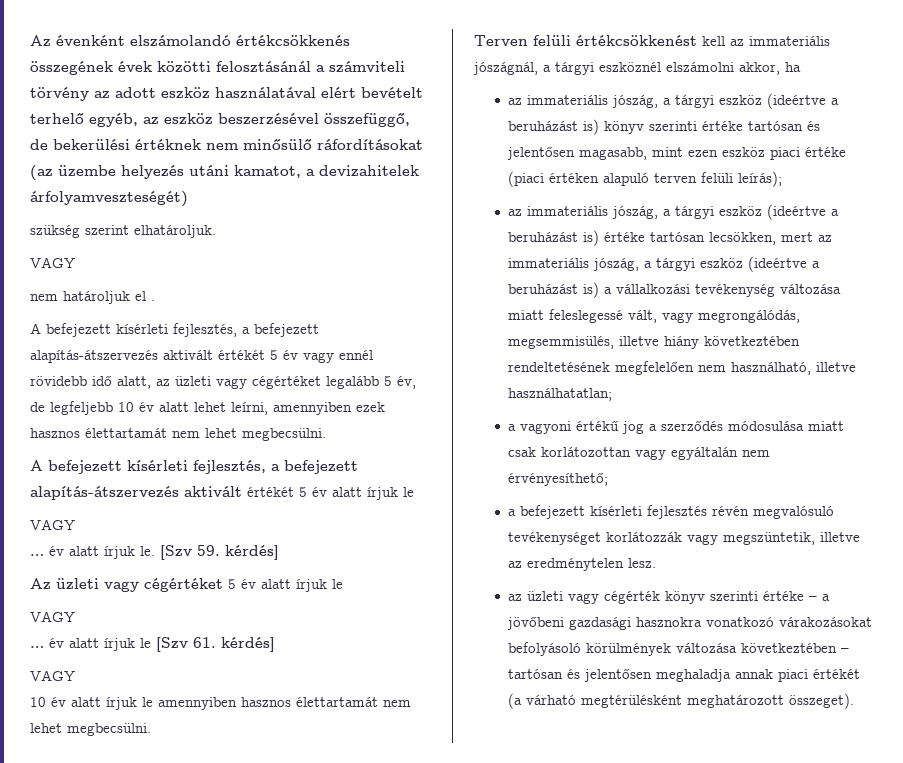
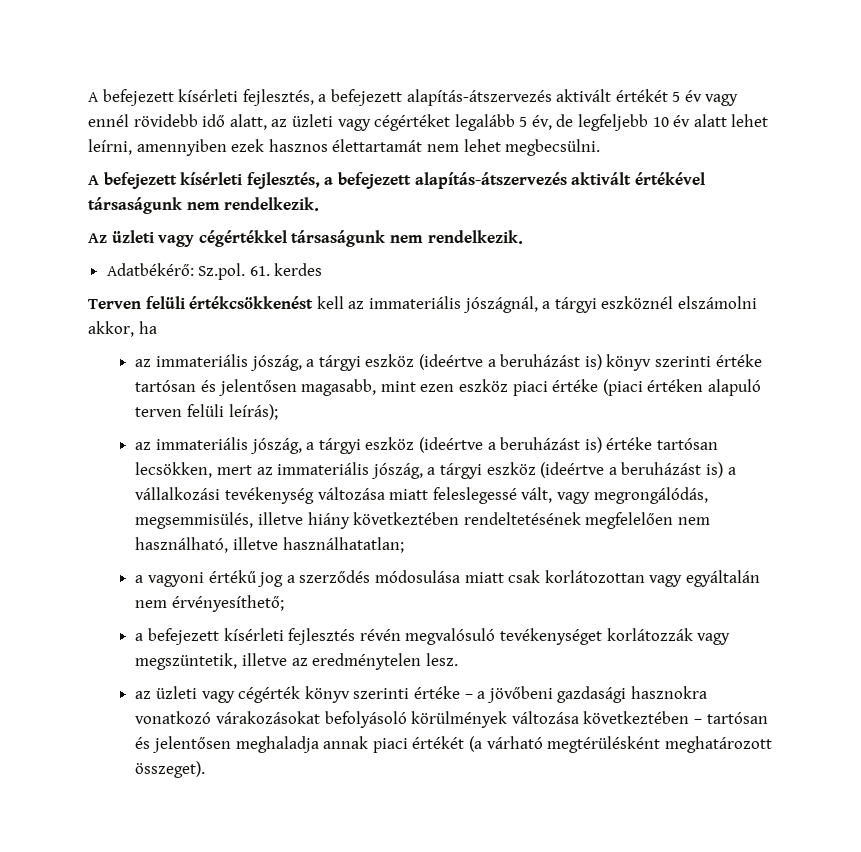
- Az évenként elszámolandó értékcsökkenés összegének évek közötti felosztásánál a számviteli törvény az adott eszköz használatával elért bevételt terhelő egyéb, az eszköz beszerzésével összefüggő, de bekerülési értéknek nem minősülő ráfordításokat (az üzembe helyezés utáni kamatot, a devizahitelek árfolyamveszteségét)
- szükség szerint elhatároljuk.
- VAGY
- nem határoljuk el .
- A befejezett kísérleti fejlesztés, a befejezett alapítás-átszervezés aktivált értékét 5 év alatt írjuk le
- VAGY
- … év alatt írjuk le. [Szv 59. kérdés]
- Az üzleti vagy cégértéket 5 év alatt írjuk le
- VAGY
- … év alatt írjuk le [Szv 61. kérdés]
- VAGY
- 10 év alatt írjuk le amennyiben hasznos élettartamát nem lehet megbecsülni.
+ A befejezett kísérleti fejlesztés, a befejezett alapítás-átszervezés aktivált értékével társaságunk nem rendelkezik.
+ Az üzleti vagy cégértékkel társaságunk nem rendelkezik.
+ Adatbékérő: Sz.pol. 61. kerdes

